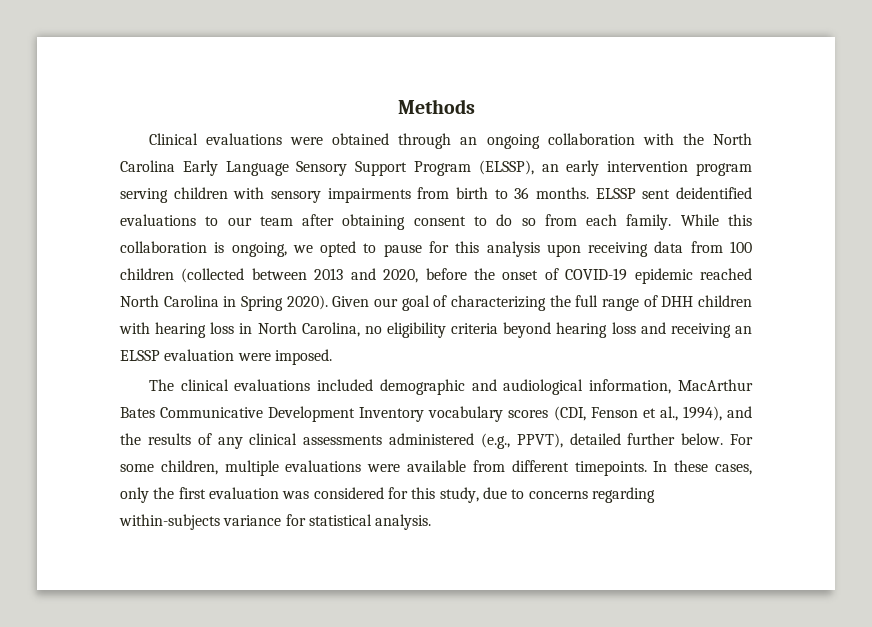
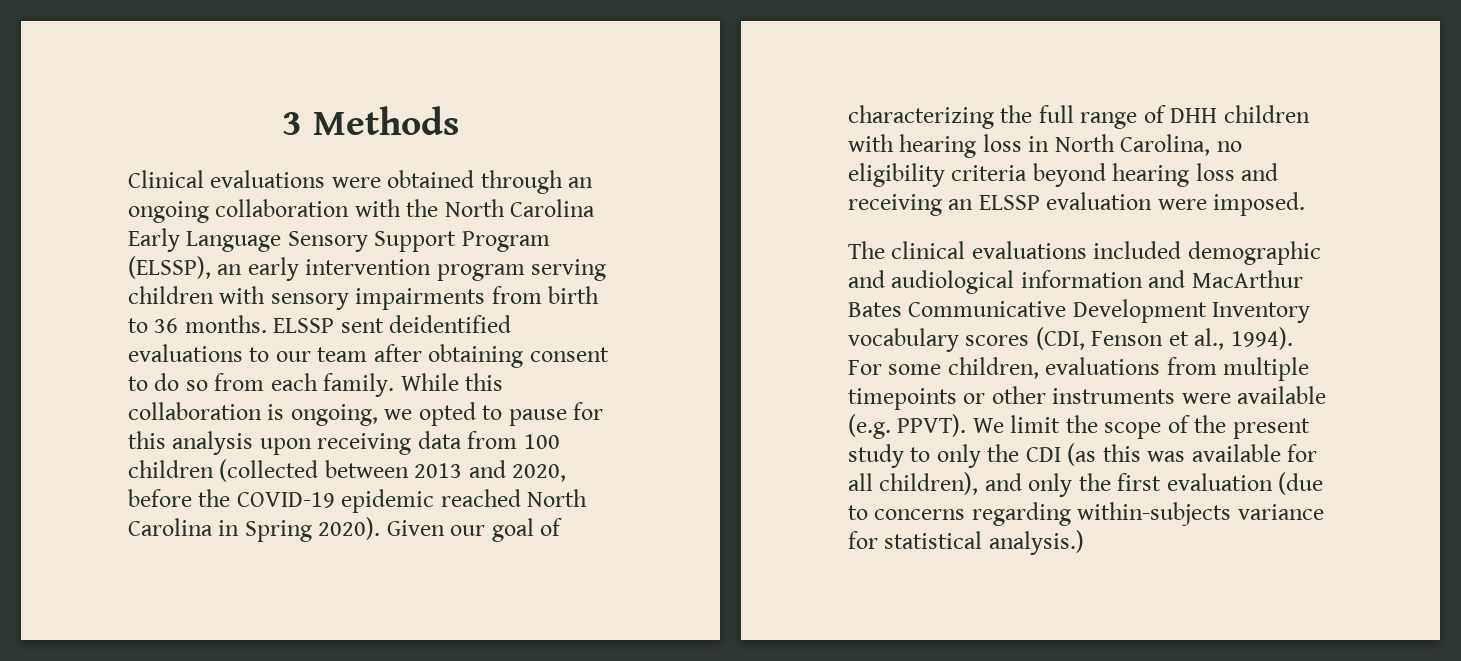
- Methods
+ 3 Methods
- While this collaboration is ongoing, we opted to pause for this analysis upon receiving data from 100 children (collected between 2013 and 2020, before the onset of COVID-19 epidemic reached North Carolina in Spring 2020).
+ While this collaboration is ongoing, we opted to pause for this analysis upon receiving data from 100 children (collected between 2013 and 2020, before the COVID-19 epidemic reached North Carolina in Spring 2020).
- The clinical evaluations included demographic and audiological information, MacArthur Bates Communicative Development Inventory vocabulary scores (CDI, Fenson et al., 1994), and the results of any clinical assessments administered (e.g., PPVT), detailed further below. For some children, multiple evaluations were available from different timepoints. In these cases, only the first evaluation was considered for this study, due to concerns regarding within-subjects variance for statistical analysis.
+ The clinical evaluations included demographic and audiological information and MacArthur Bates Communicative Development Inventory vocabulary scores (CDI, Fenson et al., 1994). For some children, evaluations from multiple timepoints or other instruments were available (e.g. PPVT). We limit the scope of the present study to only the CDI (as this was available for all children), and only the first evaluation (due to concerns regarding within-subjects variance for statistical analysis.)

